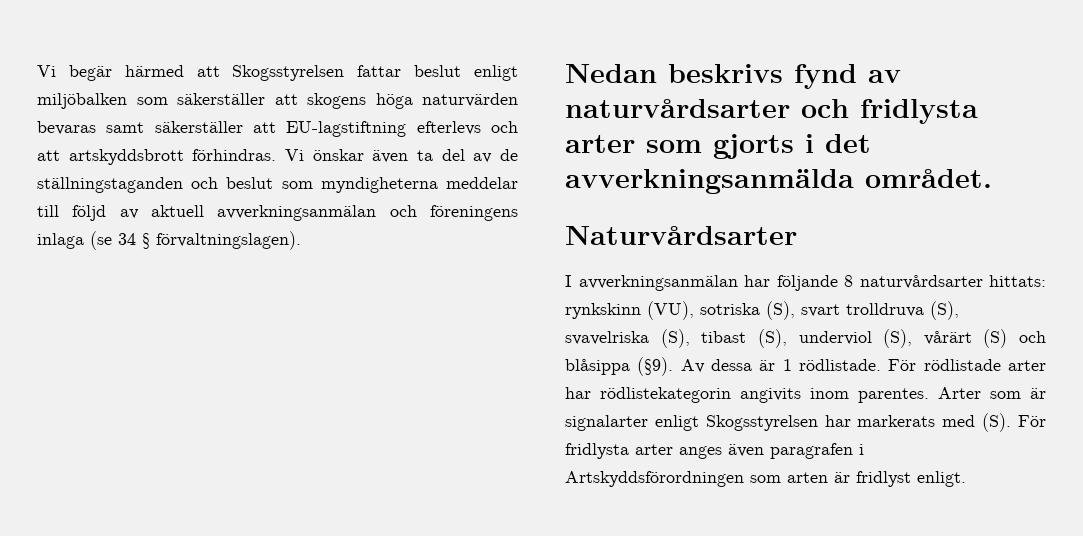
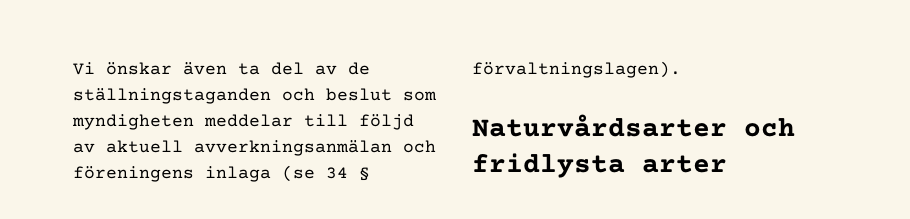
- Vi begär härmed att Skogsstyrelsen fattar beslut enligt miljöbalken som säkerställer att skogens höga naturvärden bevaras samt säkerställer att EU-lagstiftning efterlevs och att artskyddsbrott förhindras. Vi önskar även ta del av de ställningstaganden och beslut som myndigheterna meddelar till följd av aktuell avverkningsanmälan och föreningens inlaga (se 34 § förvaltningslagen).
+ Vi önskar även ta del av de ställningstaganden och beslut som myndigheten meddelar till följd av aktuell avverkningsanmälan och föreningens inlaga (se 34 § förvaltningslagen).
- Nedan beskrivs fynd av naturvårdsarter och fridlysta arter som gjorts i det avverkningsanmälda området.
- Naturvårdsarter
- I avverkningsanmälan har följande 8 naturvårdsarter hittats: rynkskinn (VU), sotriska (S), svart trolldruva (S), svavelriska (S), tibast (S), underviol (S), vårärt (S) och blåsippa (§9). Av dessa är 1 rödlistade. För rödlistade arter har rödlistekategorin angivits inom parentes. Arter som är signalarter enligt Skogsstyrelsen har markerats med (S). För fridlysta arter anges även paragrafen i Artskyddsförordningen som arten är fridlyst enligt.
+ Naturvårdsarter och fridlysta arter

